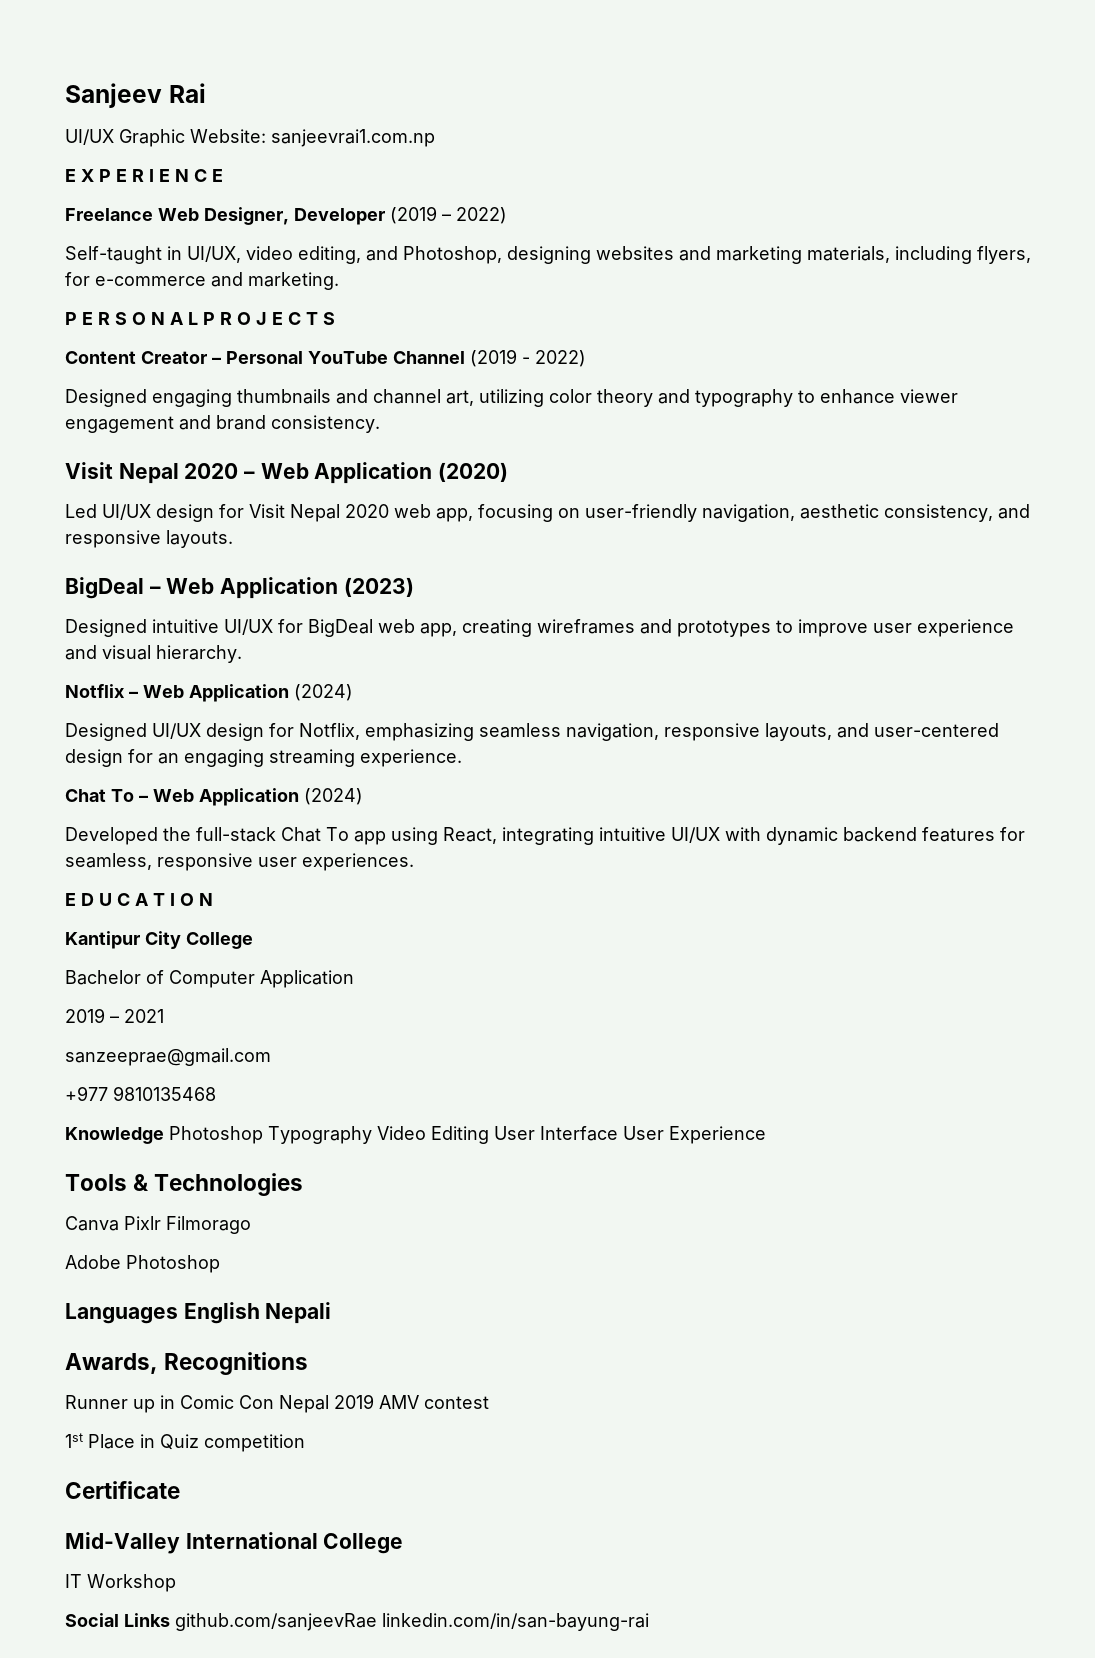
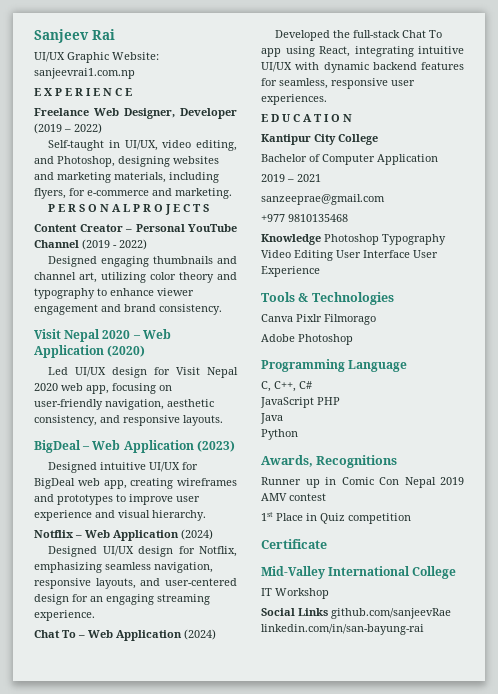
- Languages English Nepali
+ Programming Language
+ C, C++, C#
+ JavaScript PHP
+ Java
+ Python

